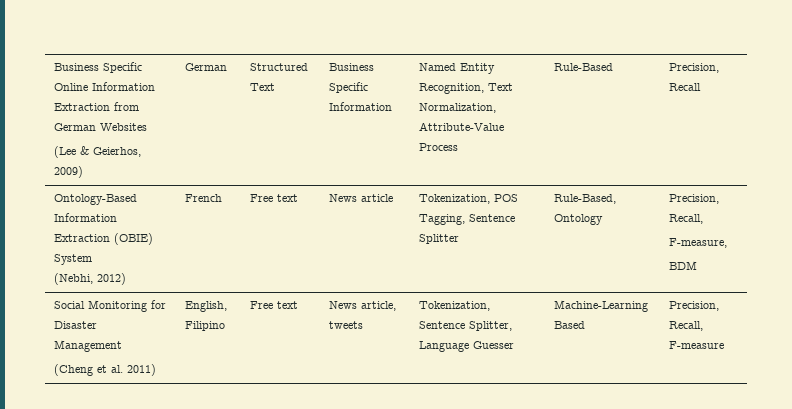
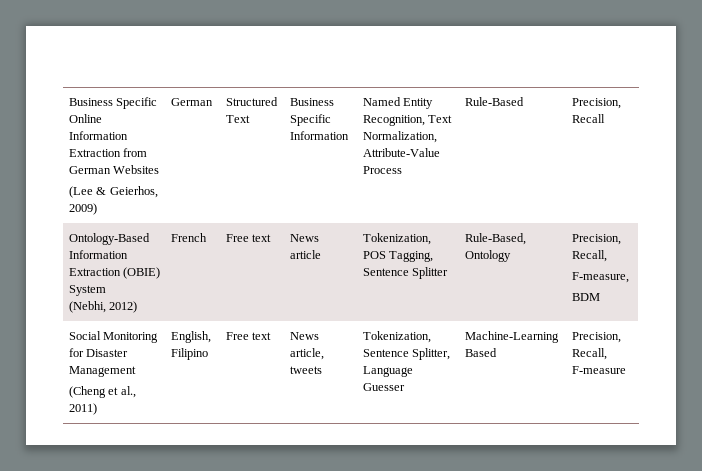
  Social Monitoring for Disaster Management
- (Cheng et al. 2011) | English, Filipino | Free text | News article, tweets | Tokenization, Sentence Splitter, Language Guesser | Machine-Learning Based | Precision, Recall, F-measure
+ (Cheng et al., 2011) | English, Filipino | Free text | News article, tweets | Tokenization, Sentence Splitter, Language Guesser | Machine-Learning Based | Precision, Recall, F-measure

